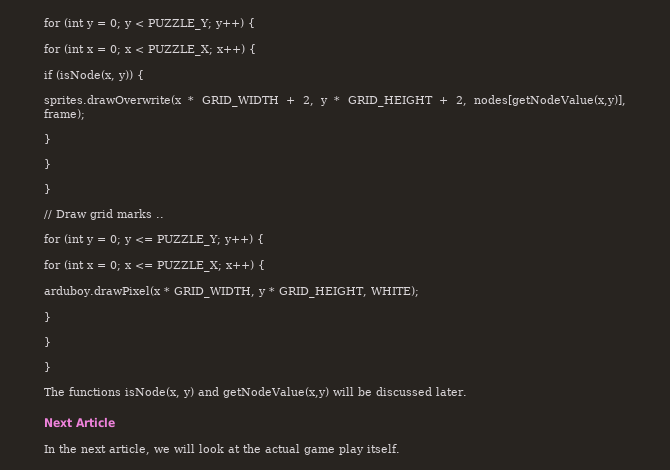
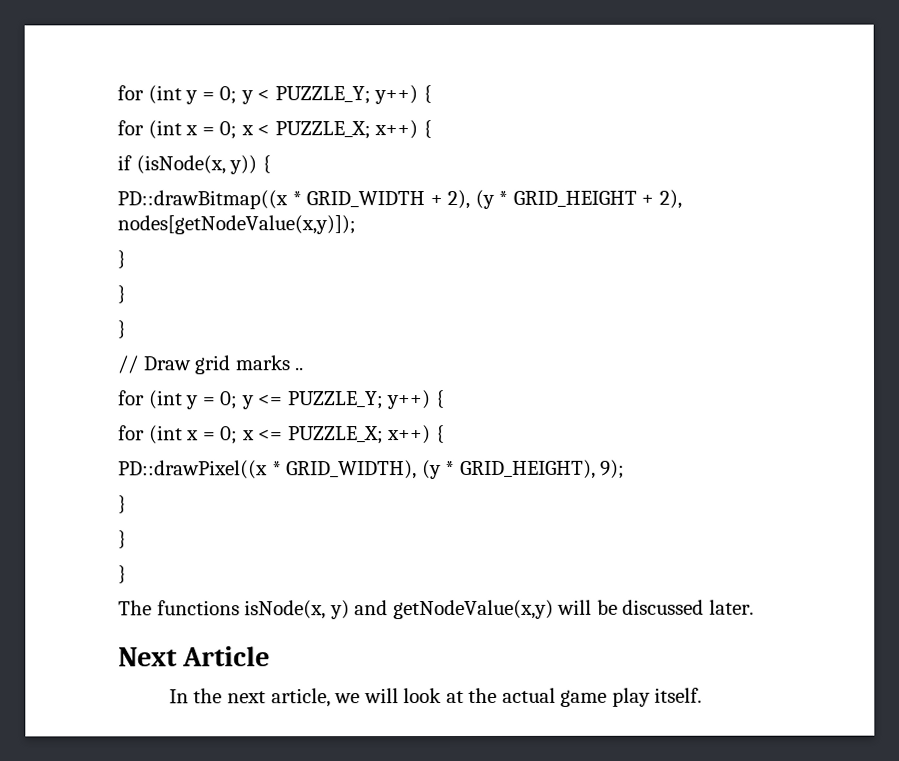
- sprites.drawOverwrite(x * GRID_WIDTH + 2, y * GRID_HEIGHT + 2, nodes[getNodeValue(x,y)], frame);
+ PD::drawBitmap((x * GRID_WIDTH + 2), (y * GRID_HEIGHT + 2), nodes[getNodeValue(x,y)]);
- arduboy.drawPixel(x * GRID_WIDTH, y * GRID_HEIGHT, WHITE);
+ PD::drawPixel((x * GRID_WIDTH), (y * GRID_HEIGHT), 9);

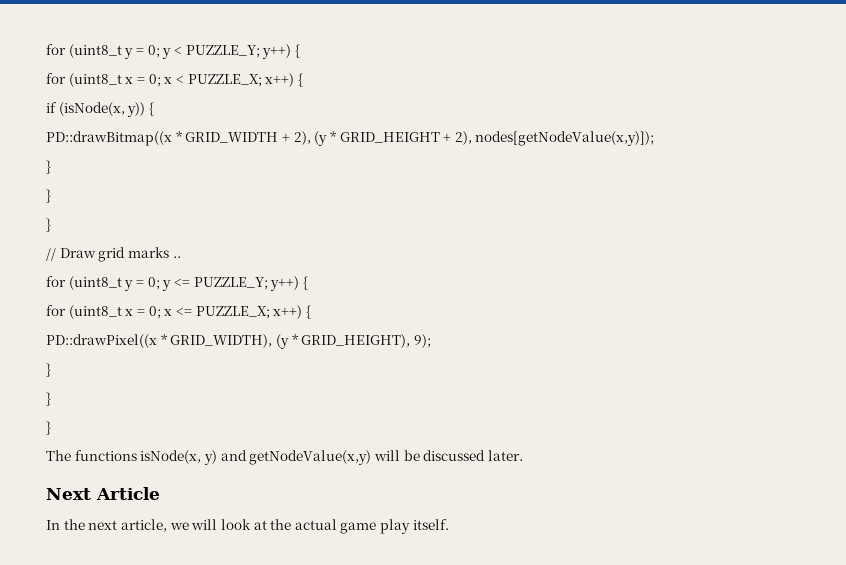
- for (int y = 0; y < PUZZLE_Y; y++) {
+ for (uint8_t y = 0; y < PUZZLE_Y; y++) {
- for (int x = 0; x < PUZZLE_X; x++) {
+ for (uint8_t x = 0; x < PUZZLE_X; x++) {
- for (int y = 0; y <= PUZZLE_Y; y++) {
+ for (uint8_t y = 0; y <= PUZZLE_Y; y++) {
- for (int x = 0; x <= PUZZLE_X; x++) {
+ for (uint8_t x = 0; x <= PUZZLE_X; x++) {

